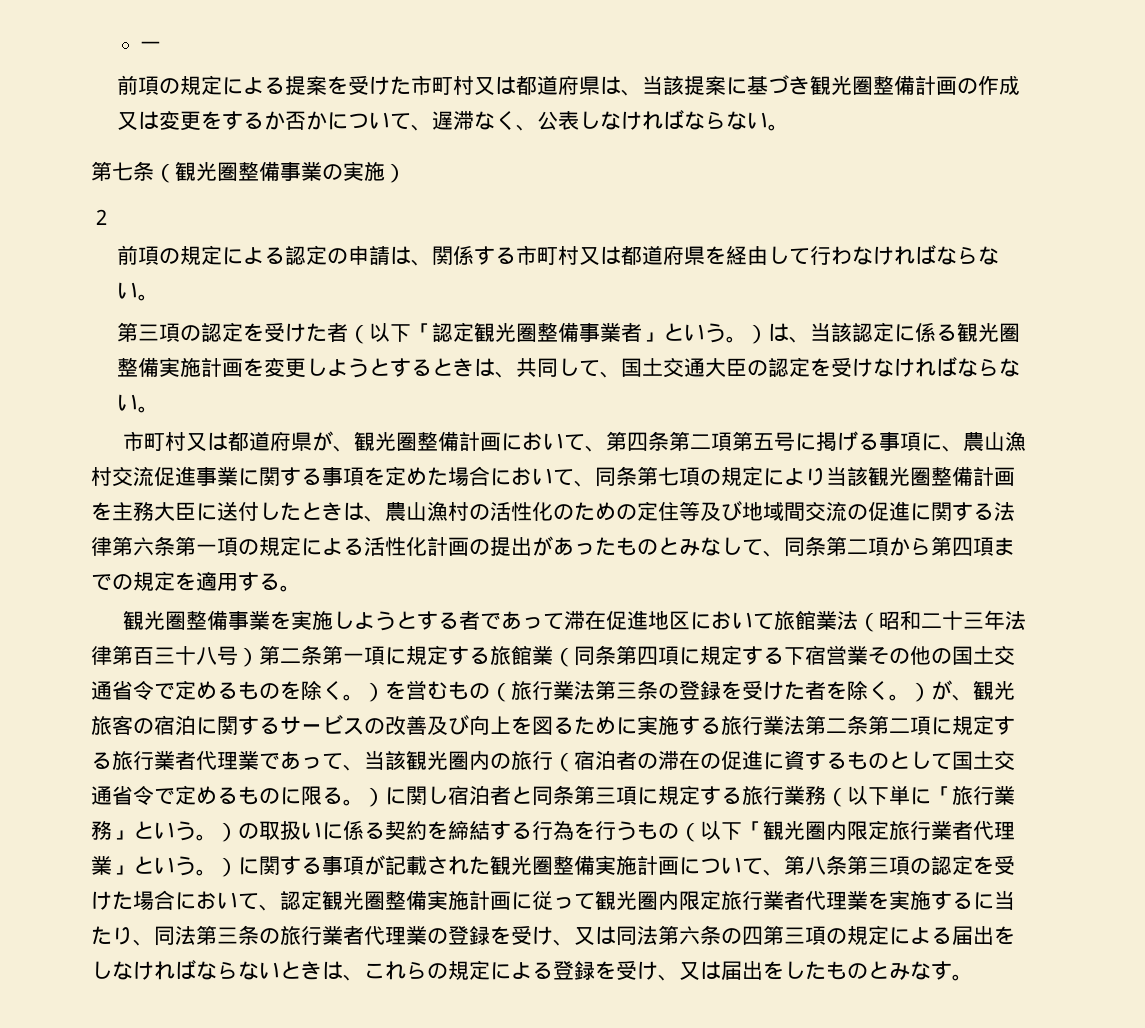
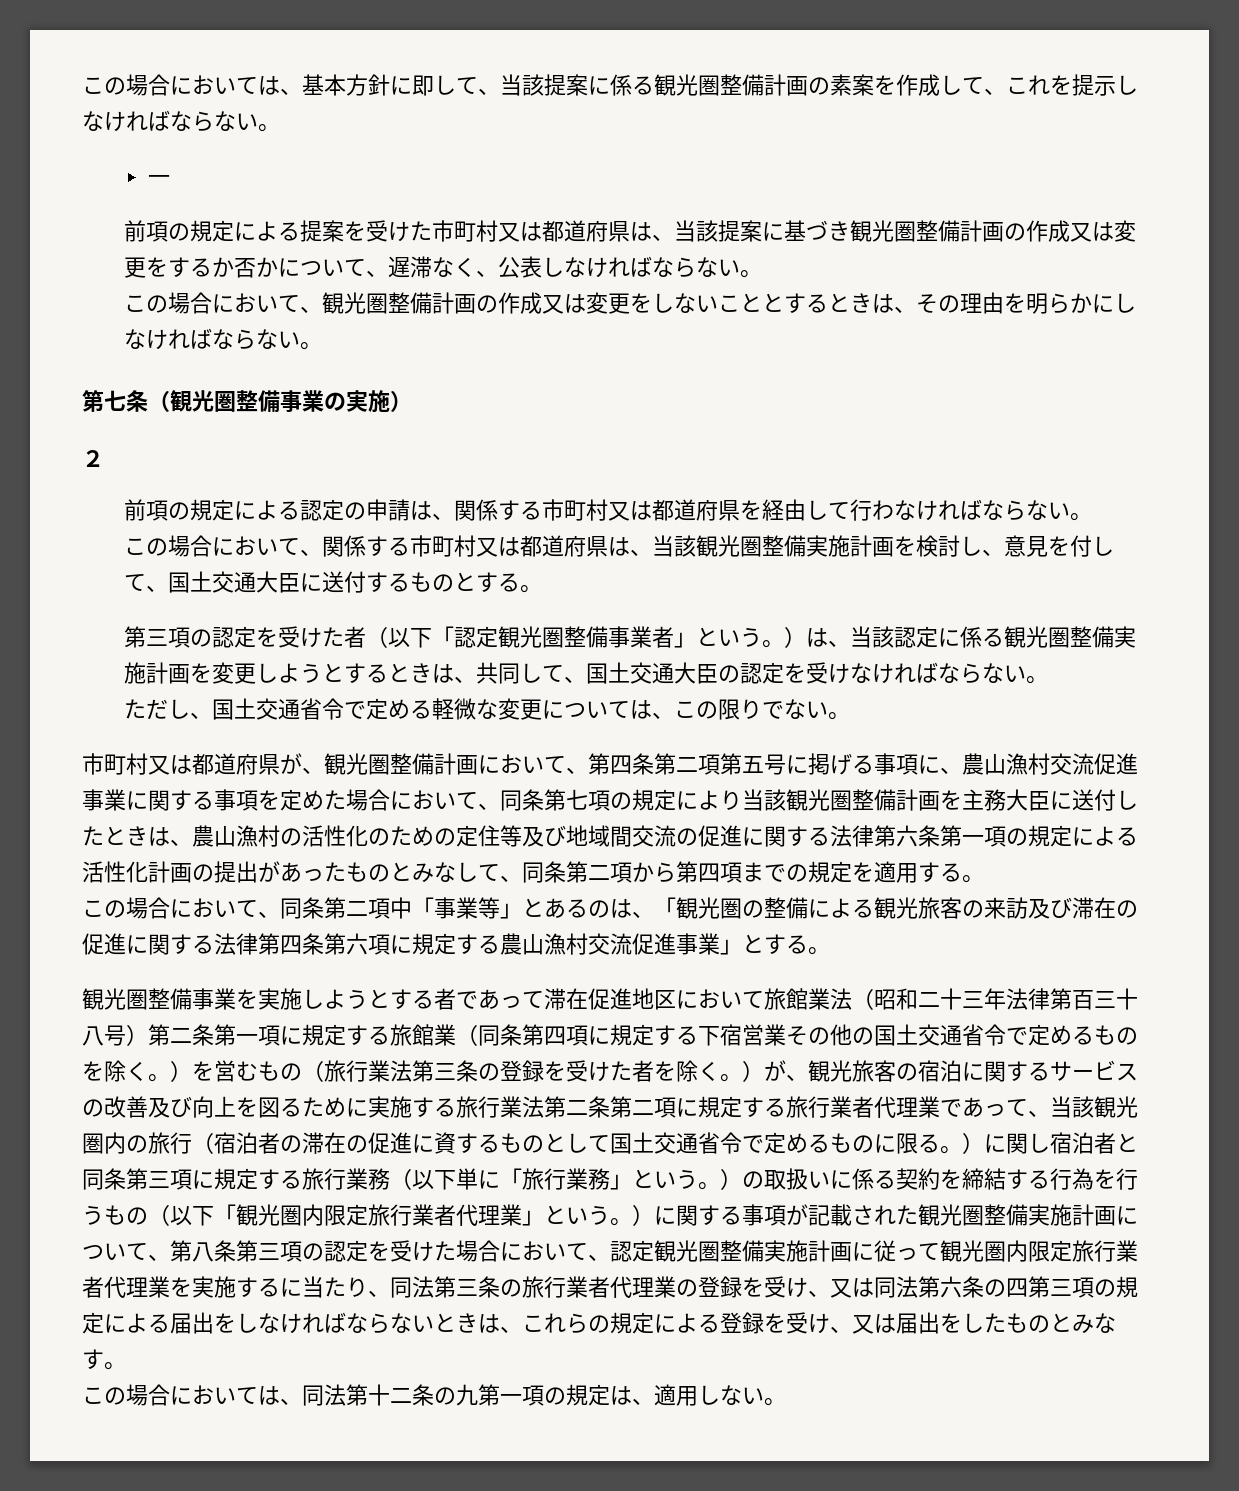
+ この場合においては、基本方針に即して、当該提案に係る観光圏整備計画の素案を作成して、これを提示しなければならない。
+ この場合において、観光圏整備計画の作成又は変更をしないこととするときは、その理由を明らかにしなければならない。
+ この場合において、関係する市町村又は都道府県は、当該観光圏整備実施計画を検討し、意見を付して、国土交通大臣に送付するものとする。
+ ただし、国土交通省令で定める軽微な変更については、この限りでない。
+ この場合において、同条第二項中「事業等」とあるのは、「観光圏の整備による観光旅客の来訪及び滞在の促進に関する法律第四条第六項に規定する農山漁村交流促進事業」とする。
+ この場合においては、同法第十二条の九第一項の規定は、適用しない。

